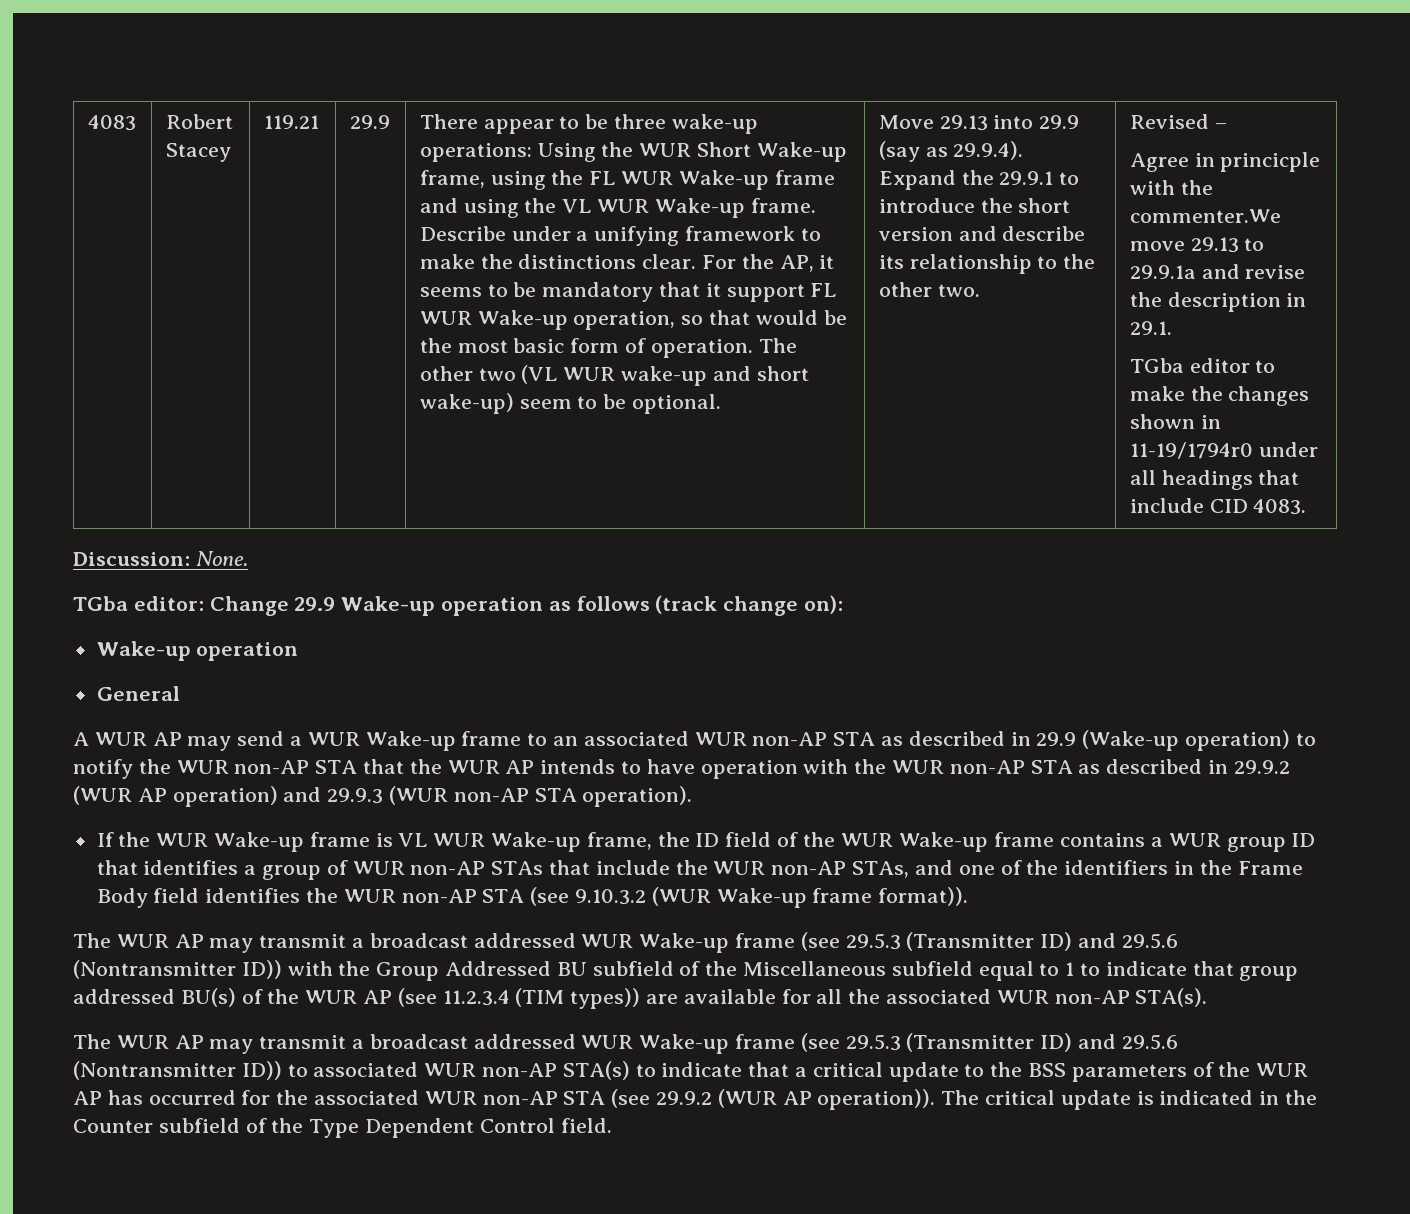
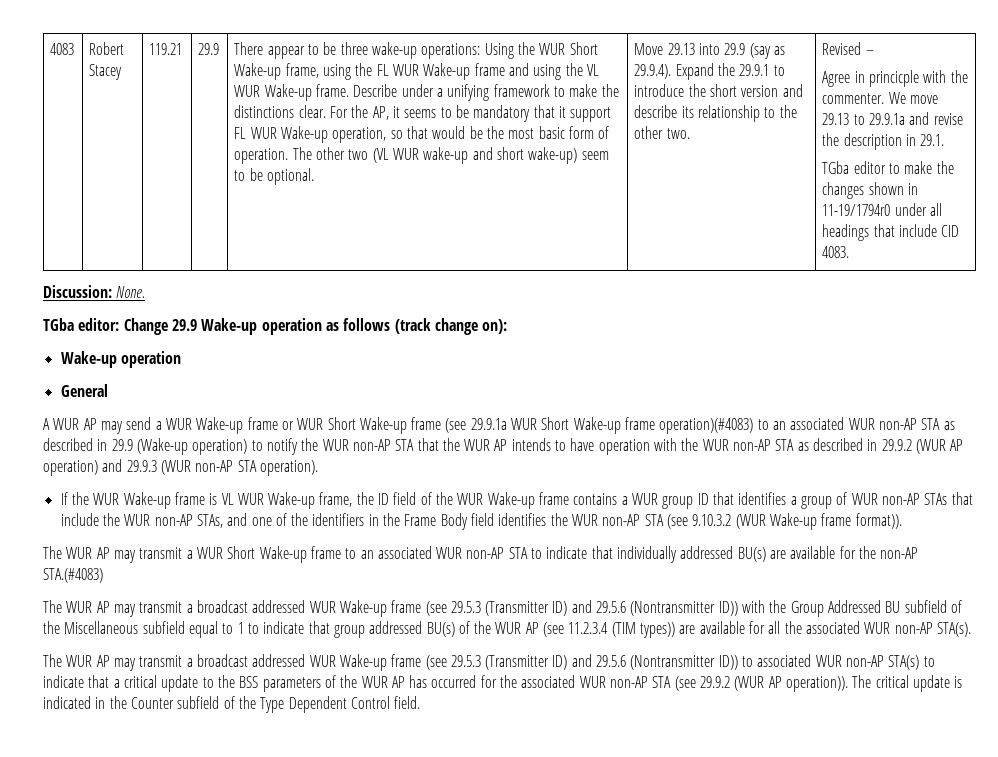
- Agree in princicple with the commenter.We move 29.13 to 29.9.1a and revise the description in 29.1.
+ Agree in princicple with the commenter. We move 29.13 to 29.9.1a and revise the description in 29.1.
- A WUR AP may send a WUR Wake-up frame to an associated WUR non-AP STA as described in 29.9 (Wake-up operation) to notify the WUR non-AP STA that the WUR AP intends to have operation with the WUR non-AP STA as described in 29.9.2 (WUR AP operation) and 29.9.3 (WUR non-AP STA operation).
+ A WUR AP may send a WUR Wake-up frame or WUR Short Wake-up frame (see 29.9.1a WUR Short Wake-up frame operation)(#4083) to an associated WUR non-AP STA as described in 29.9 (Wake-up operation) to notify the WUR non-AP STA that the WUR AP intends to have operation with the WUR non-AP STA as described in 29.9.2 (WUR AP operation) and 29.9.3 (WUR non-AP STA operation).
+ The WUR AP may transmit a WUR Short Wake-up frame to an associated WUR non-AP STA to indicate that individually addressed BU(s) are available for the non-AP STA.(#4083)

